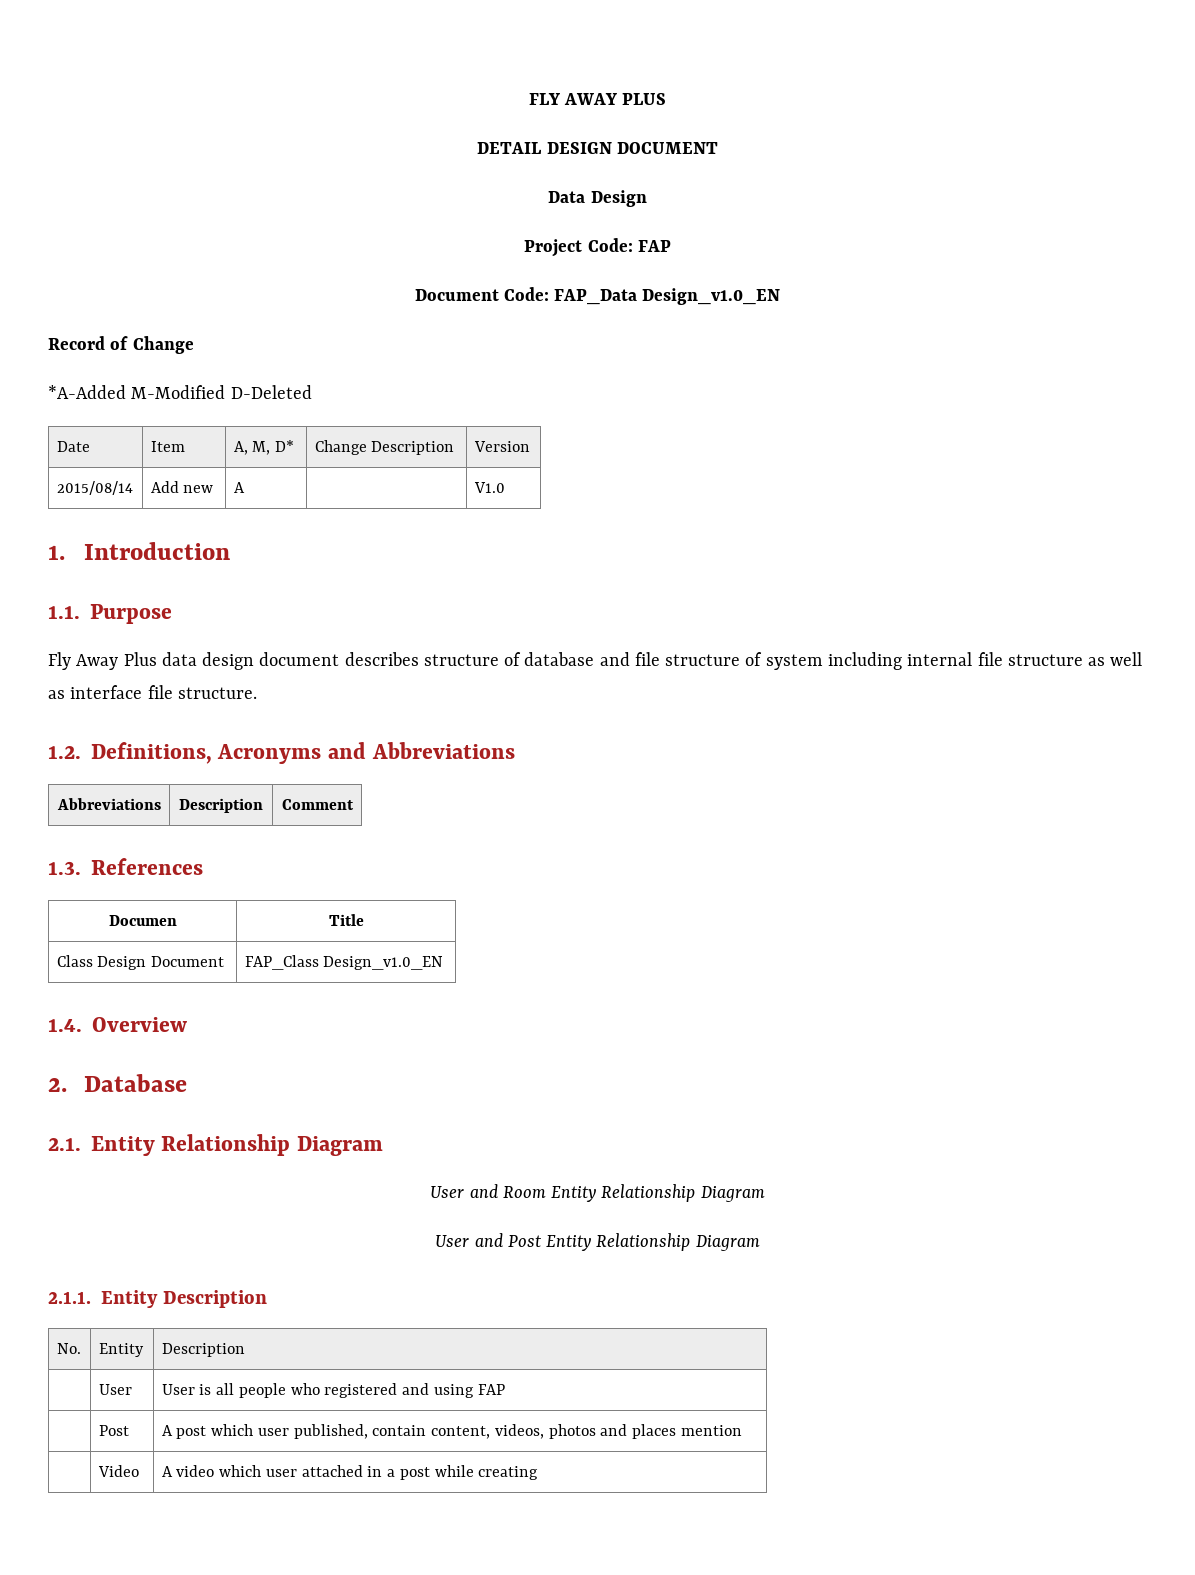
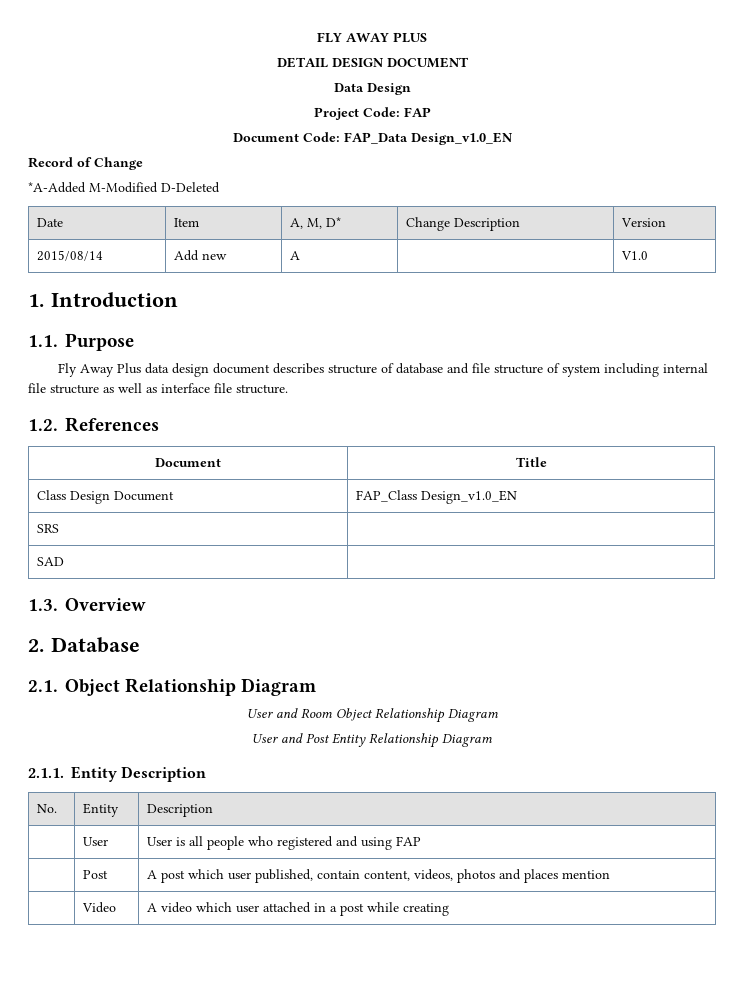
- 1.2. Definitions, Acronyms and Abbreviations
- Abbreviations | Description | Comment
- 1.3. References
+ 1.2. References
- Documen | Title
+ Document | Title
- 1.4. Overview
+ SRS |
+ SAD |
+ 1.3. Overview
- 2.1. Entity Relationship Diagram
+ 2.1. Object Relationship Diagram
- User and Room Entity Relationship Diagram
+ User and Room Object Relationship Diagram

